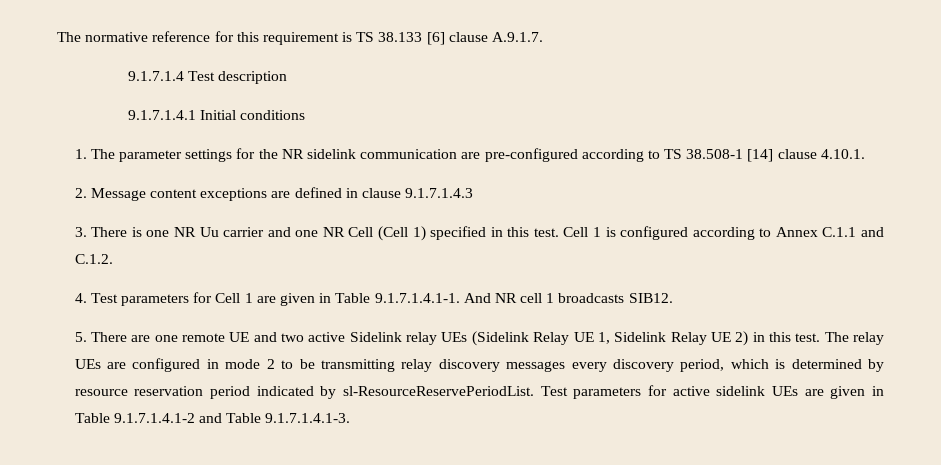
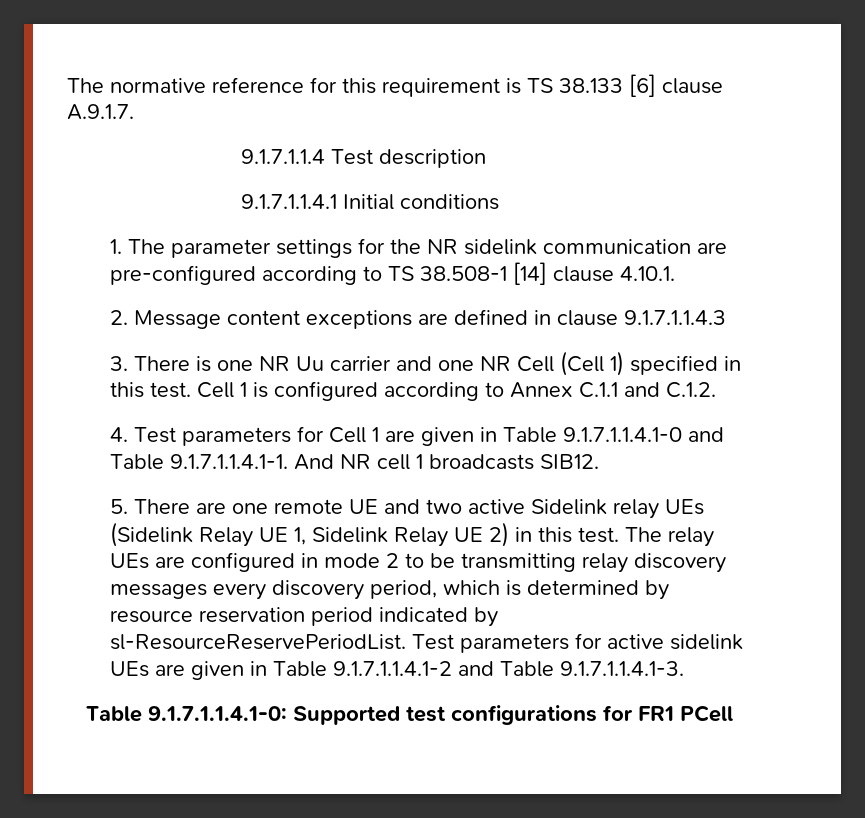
- 9.1.7.1.4 Test description
+ 9.1.7.1.1.4 Test description
- 9.1.7.1.4.1 Initial conditions
+ 9.1.7.1.1.4.1 Initial conditions
- 2. Message content exceptions are defined in clause 9.1.7.1.4.3
+ 2. Message content exceptions are defined in clause 9.1.7.1.1.4.3
- 4. Test parameters for Cell 1 are given in Table 9.1.7.1.4.1-1. And NR cell 1 broadcasts SIB12.
+ 4. Test parameters for Cell 1 are given in Table 9.1.7.1.1.4.1-0 and Table 9.1.7.1.1.4.1-1. And NR cell 1 broadcasts SIB12.
- Test parameters for active sidelink UEs are given in Table 9.1.7.1.4.1-2 and Table 9.1.7.1.4.1-3.
+ Test parameters for active sidelink UEs are given in Table 9.1.7.1.1.4.1-2 and Table 9.1.7.1.1.4.1-3.
+ Table 9.1.7.1.1.4.1-0: Supported test configurations for FR1 PCell

